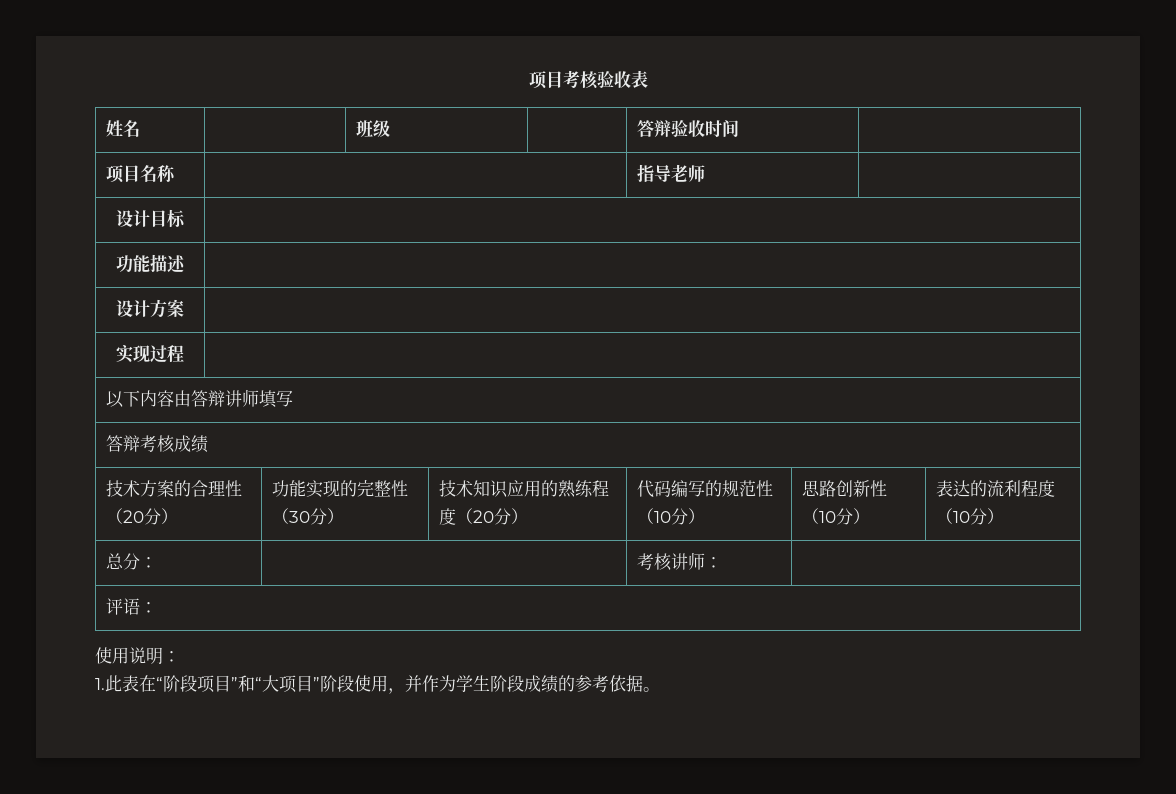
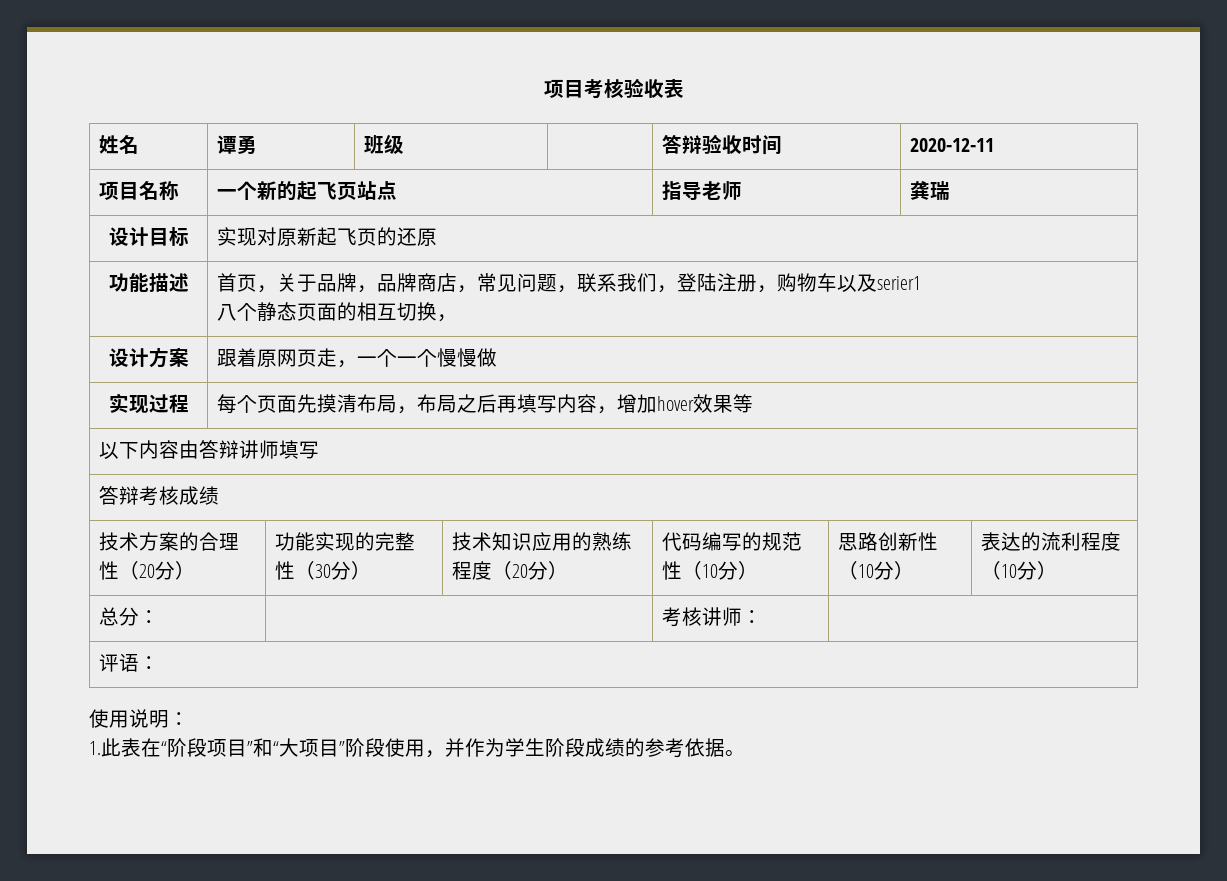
- 姓名 | | 班级 | | 答辩验收时间 |
+ 姓名 | 谭勇 | 班级 | | 答辩验收时间 | 2020-12-11
- 项目名称 | | 指导老师 |
+ 项目名称 | 一个新的起飞页站点 | 指导老师 | 龚瑞
- 设计目标 |
- 功能描述 |
- 设计方案 |
- 实现过程 |
+ 设计目标 | 实现对原新起飞页的还原
+ 功能描述 | 首页，关于品牌，品牌商店，常见问题，联系我们，登陆注册，购物车以及serier1
+ 八个静态页面的相互切换，
+ 设计方案 | 跟着原网页走，一个一个慢慢做
+ 实现过程 | 每个页面先摸清布局，布局之后再填写内容，增加hover效果等

